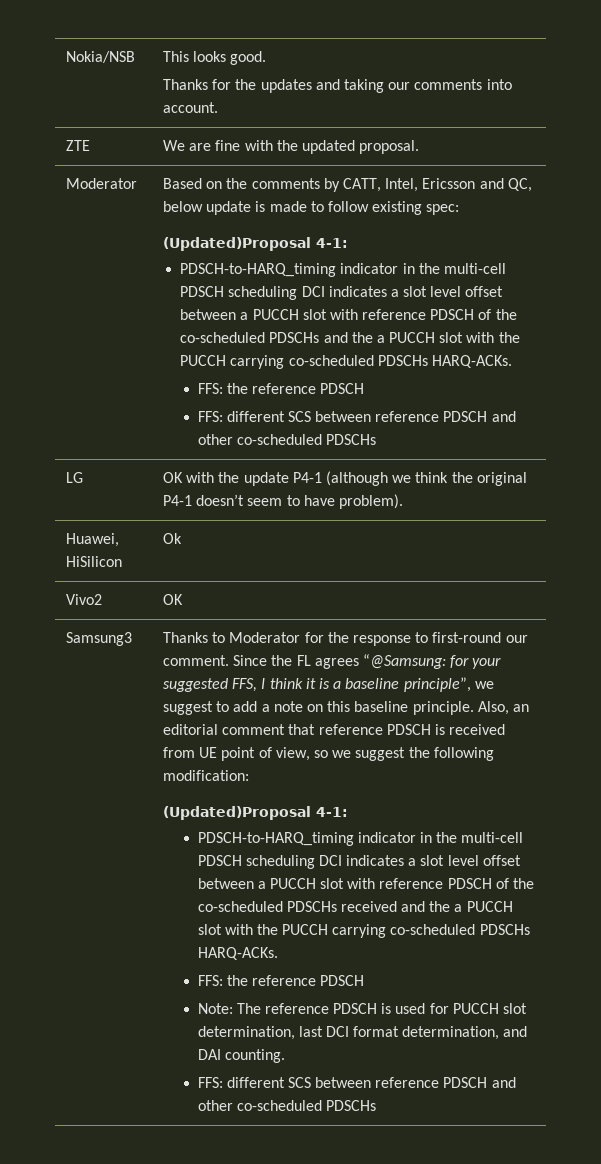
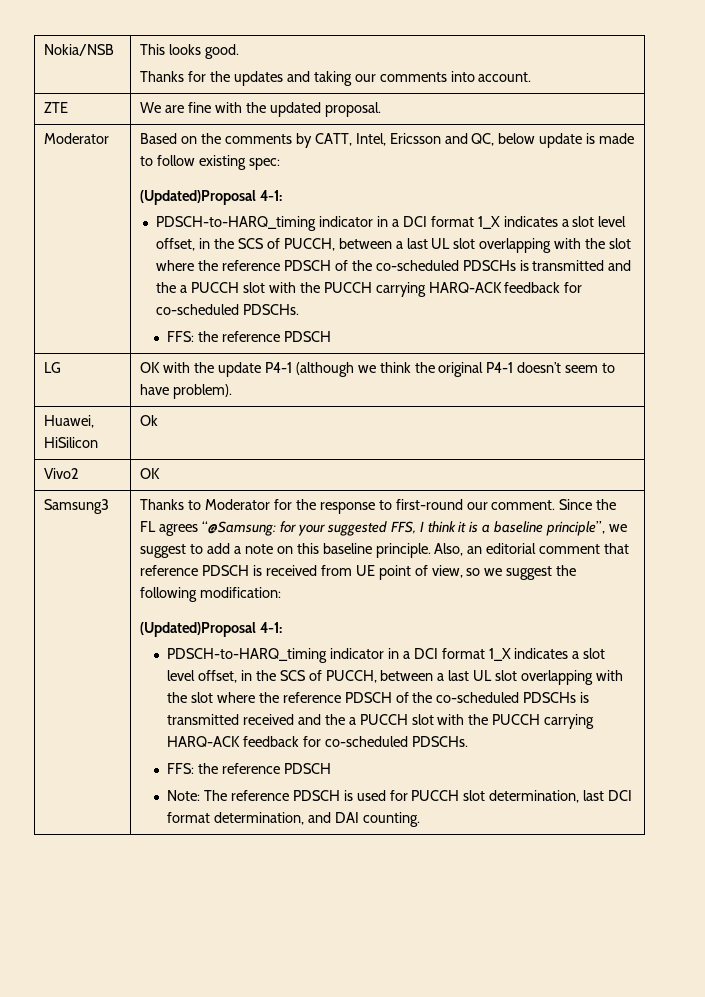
- PDSCH-to-HARQ_timing indicator in the multi-cell PDSCH scheduling DCI indicates a slot level offset between a PUCCH slot with reference PDSCH of the co-scheduled PDSCHs and the a PUCCH slot with the PUCCH carrying co-scheduled PDSCHs HARQ-ACKs.
+ PDSCH-to-HARQ_timing indicator in a DCI format 1_X indicates a slot level offset, in the SCS of PUCCH, between a last UL slot overlapping with the slot where the reference PDSCH of the co-scheduled PDSCHs is transmitted and the a PUCCH slot with the PUCCH carrying HARQ-ACK feedback for co-scheduled PDSCHs.
  FFS: the reference PDSCH
- FFS: different SCS between reference PDSCH and other co-scheduled PDSCHs
- PDSCH-to-HARQ_timing indicator in the multi-cell PDSCH scheduling DCI indicates a slot level offset between a PUCCH slot with reference PDSCH of the co-scheduled PDSCHs received and the a PUCCH slot with the PUCCH carrying co-scheduled PDSCHs HARQ-ACKs.
+ PDSCH-to-HARQ_timing indicator in a DCI format 1_X indicates a slot level offset, in the SCS of PUCCH, between a last UL slot overlapping with the slot where the reference PDSCH of the co-scheduled PDSCHs is transmitted received and the a PUCCH slot with the PUCCH carrying HARQ-ACK feedback for co-scheduled PDSCHs.
  Note: The reference PDSCH is used for PUCCH slot determination, last DCI format determination, and DAI counting.
- FFS: different SCS between reference PDSCH and other co-scheduled PDSCHs

